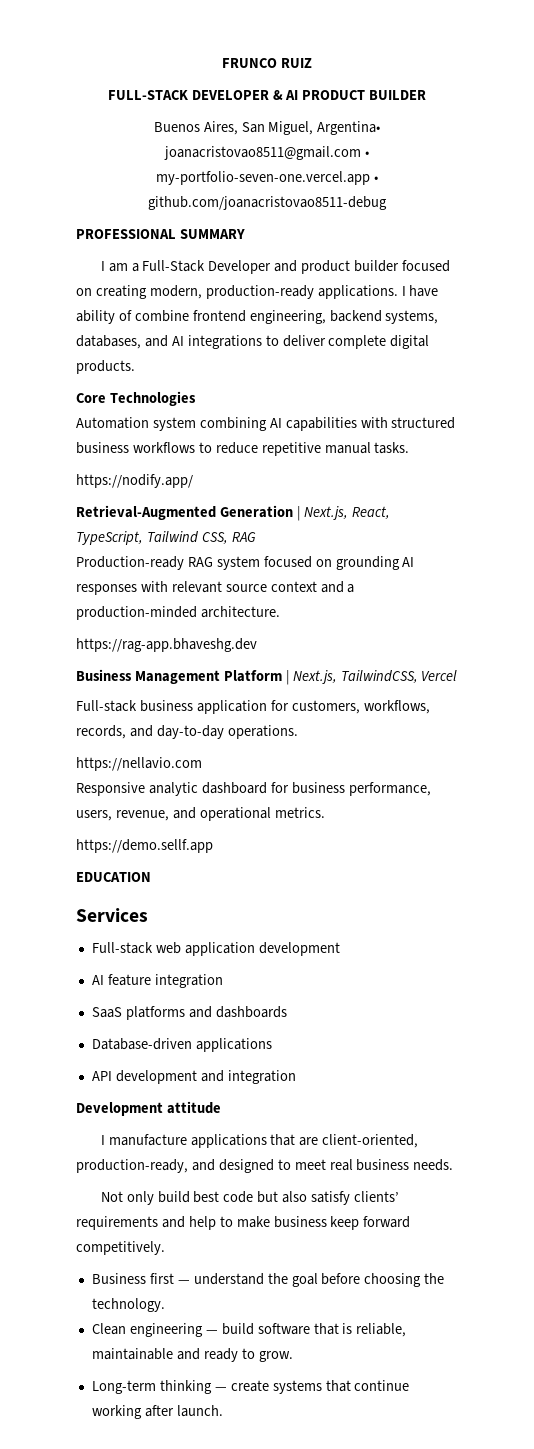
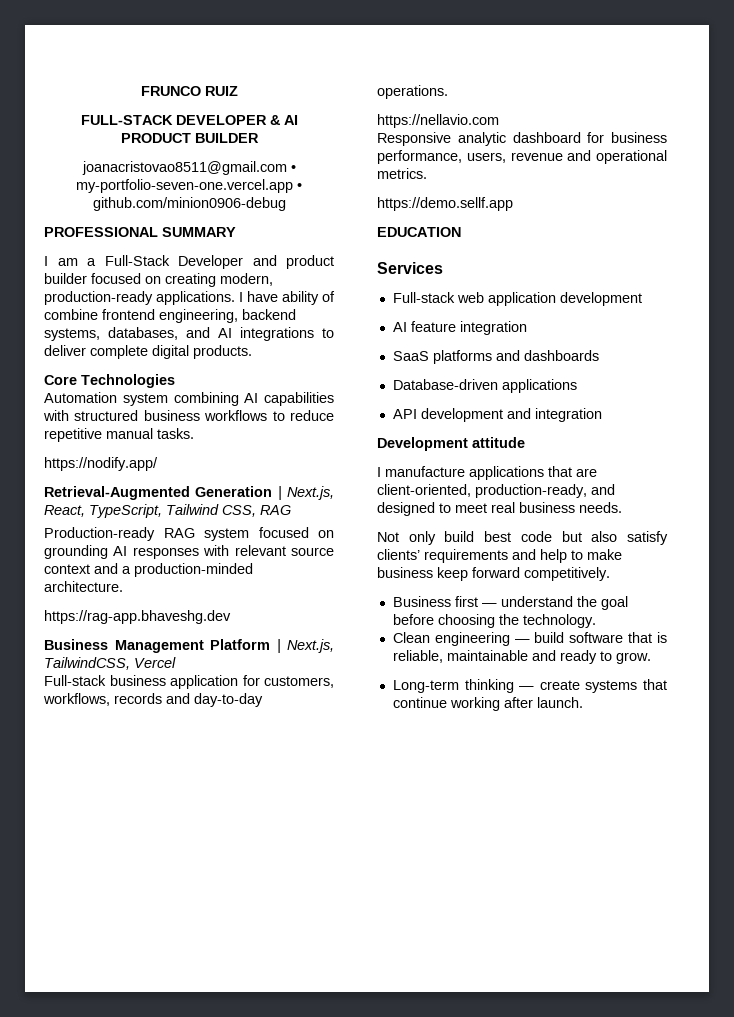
- Buenos Aires, San Miguel, Argentina• joanacristovao8511@gmail.com • my-portfolio-seven-one.vercel.app • github.com/joanacristovao8511-debug
+ joanacristovao8511@gmail.com • my-portfolio-seven-one.vercel.app • github.com/minion0906-debug
- Full-stack business application for customers, workflows, records, and day-to-day operations.
+ Full-stack business application for customers, workflows, records and day-to-day operations.
- Responsive analytic dashboard for business performance, users, revenue, and operational metrics.
+ Responsive analytic dashboard for business performance, users, revenue and operational metrics.

